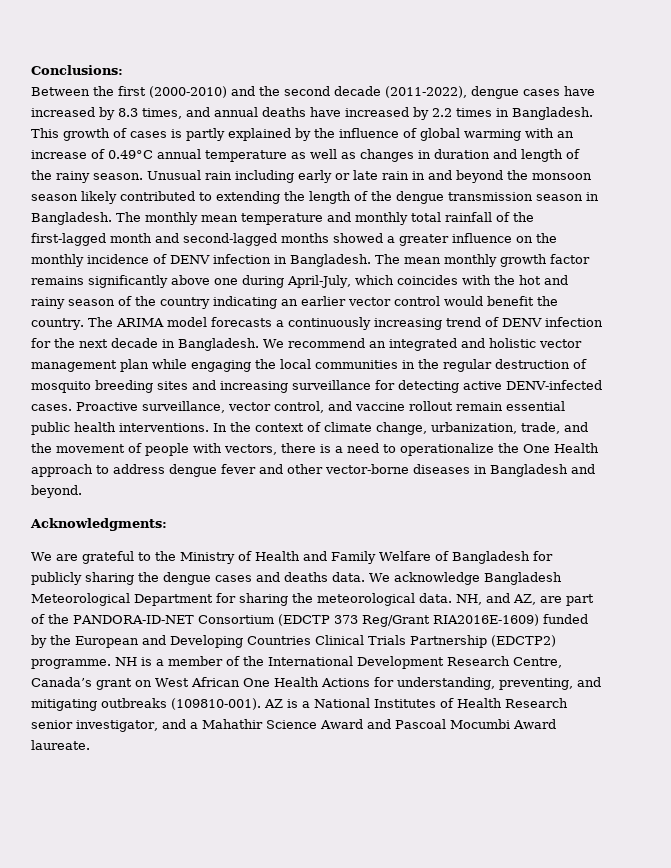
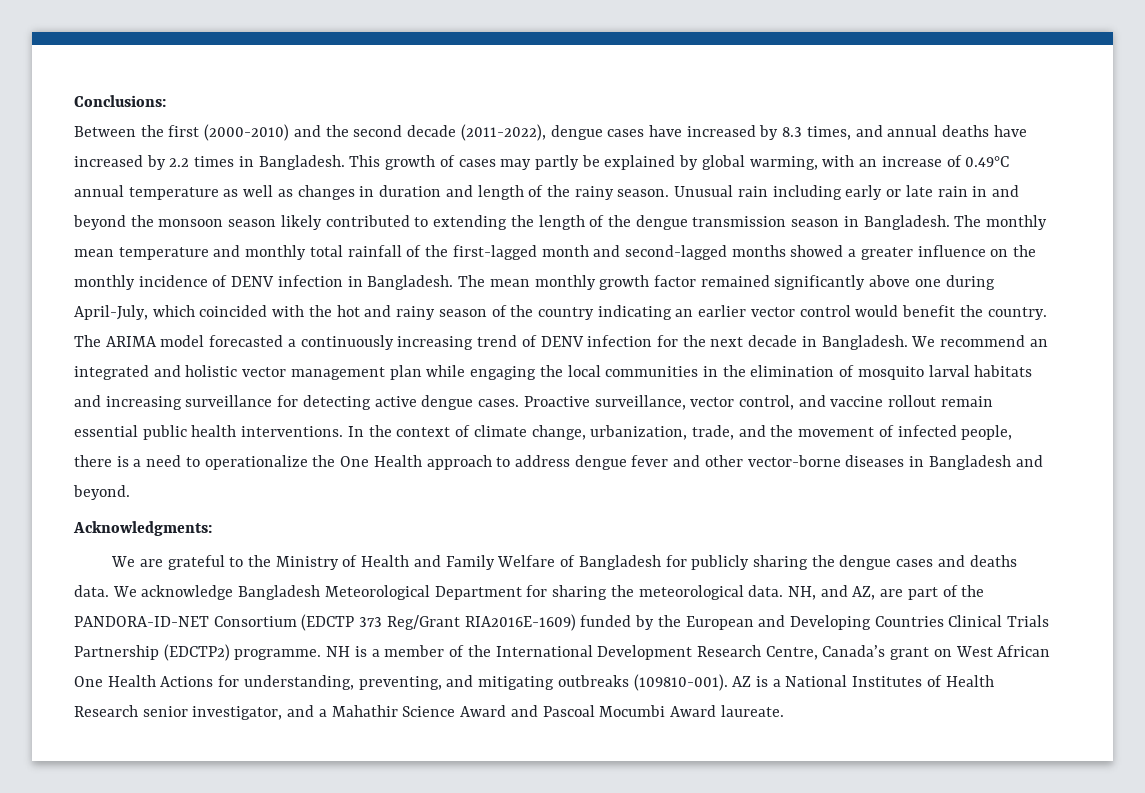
- This growth of cases is partly explained by the influence of global warming with an increase of 0.49°C annual temperature as well as changes in duration and length of the rainy season.
+ This growth of cases may partly be explained by global warming, with an increase of 0.49°C annual temperature as well as changes in duration and length of the rainy season.
- The mean monthly growth factor remains significantly above one during April-July, which coincides with the hot and rainy season of the country indicating an earlier vector control would benefit the country.
+ The mean monthly growth factor remained significantly above one during April-July, which coincided with the hot and rainy season of the country indicating an earlier vector control would benefit the country.
- The ARIMA model forecasts a continuously increasing trend of DENV infection for the next decade in Bangladesh.
+ The ARIMA model forecasted a continuously increasing trend of DENV infection for the next decade in Bangladesh.
- We recommend an integrated and holistic vector management plan while engaging the local communities in the regular destruction of mosquito breeding sites and increasing surveillance for detecting active DENV-infected cases.
+ We recommend an integrated and holistic vector management plan while engaging the local communities in the elimination of mosquito larval habitats and increasing surveillance for detecting active dengue cases.
- In the context of climate change, urbanization, trade, and the movement of people with vectors, there is a need to operationalize the One Health approach to address dengue fever and other vector-borne diseases in Bangladesh and beyond.
+ In the context of climate change, urbanization, trade, and the movement of infected people, there is a need to operationalize the One Health approach to address dengue fever and other vector-borne diseases in Bangladesh and beyond.

